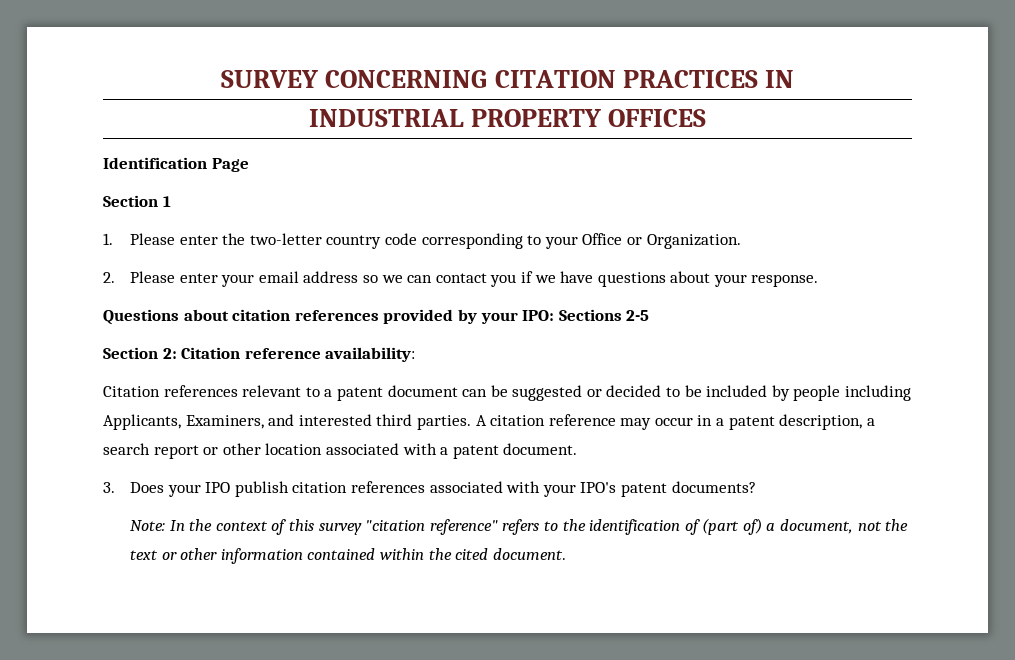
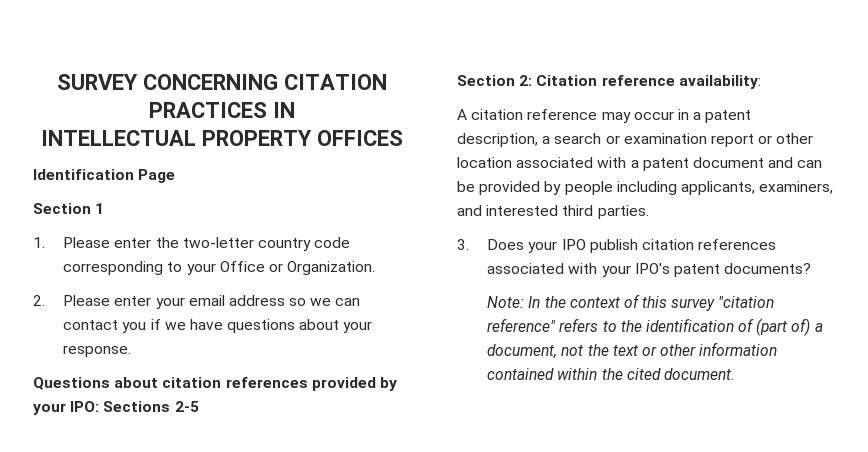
- INDUSTRIAL PROPERTY OFFICES
+ INTELLECTUAL PROPERTY OFFICES
- Citation references relevant to a patent document can be suggested or decided to be included by people including Applicants, Examiners, and interested third parties. A citation reference may occur in a patent description, a search report or other location associated with a patent document.
+ A citation reference may occur in a patent description, a search or examination report or other location associated with a patent document and can be provided by people including applicants, examiners, and interested third parties.

